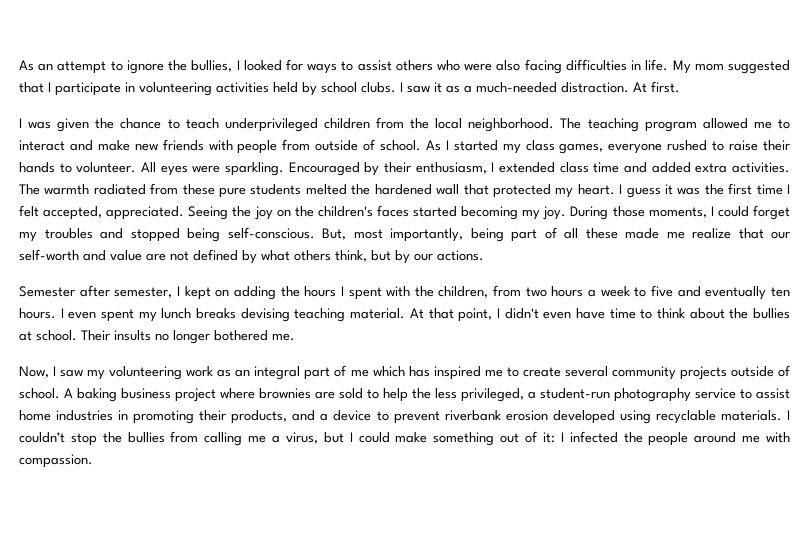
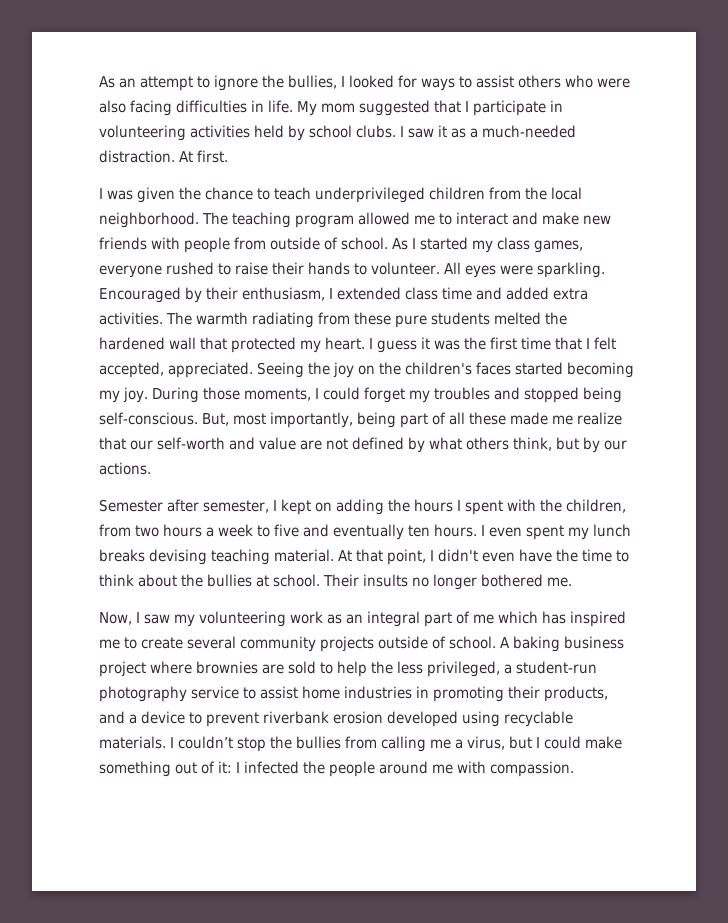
- The warmth radiated from these pure students melted the hardened wall that protected my heart.
+ The warmth radiating from these pure students melted the hardened wall that protected my heart.
- I guess it was the first time I felt accepted, appreciated.
+ I guess it was the first time that I felt accepted, appreciated.
- At that point, I didn't even have time to think about the bullies at school.
+ At that point, I didn't even have the time to think about the bullies at school.

